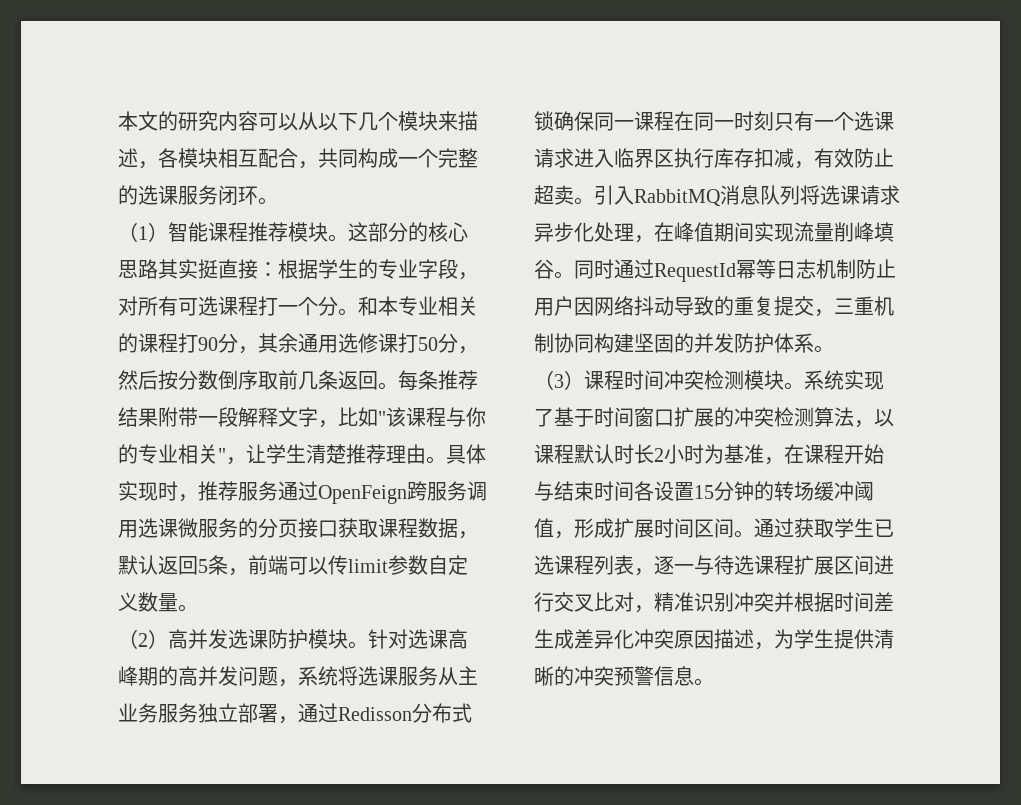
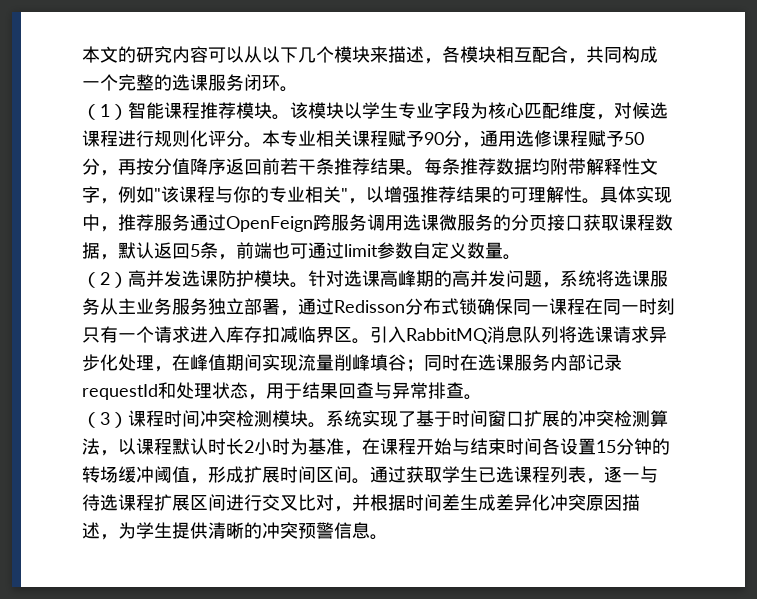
- 这部分的核心思路其实挺直接：根据学生的专业字段，对所有可选课程打一个分。和本专业相关的课程打90分，其余通用选修课打50分，然后按分数倒序取前几条返回。每条推荐结果附带一段解释文字，比如"该课程与你的专业相关"，让学生清楚推荐理由。
+ 该模块以学生专业字段为核心匹配维度，对候选课程进行规则化评分。本专业相关课程赋予90分，通用选修课程赋予50分，再按分值降序返回前若干条推荐结果。每条推荐数据均附带解释性文字，例如"该课程与你的专业相关"，以增强推荐结果的可理解性。
- 具体实现时，推荐服务通过OpenFeign跨服务调用选课微服务的分页接口获取课程数据，默认返回5条，前端可以传limit参数自定义数量。
+ 具体实现中，推荐服务通过OpenFeign跨服务调用选课微服务的分页接口获取课程数据，默认返回5条，前端也可通过limit参数自定义数量。
- 针对选课高峰期的高并发问题，系统将选课服务从主业务服务独立部署，通过Redisson分布式锁确保同一课程在同一时刻只有一个选课请求进入临界区执行库存扣减，有效防止超卖。
+ 针对选课高峰期的高并发问题，系统将选课服务从主业务服务独立部署，通过Redisson分布式锁确保同一课程在同一时刻只有一个请求进入库存扣减临界区。
- 引入RabbitMQ消息队列将选课请求异步化处理，在峰值期间实现流量削峰填谷。同时通过RequestId幂等日志机制防止用户因网络抖动导致的重复提交，三重机制协同构建坚固的并发防护体系。
+ 引入RabbitMQ消息队列将选课请求异步化处理，在峰值期间实现流量削峰填谷；同时在选课服务内部记录requestId和处理状态，用于结果回查与异常排查。
- 通过获取学生已选课程列表，逐一与待选课程扩展区间进行交叉比对，精准识别冲突并根据时间差生成差异化冲突原因描述，为学生提供清晰的冲突预警信息。
+ 通过获取学生已选课程列表，逐一与待选课程扩展区间进行交叉比对，并根据时间差生成差异化冲突原因描述，为学生提供清晰的冲突预警信息。

